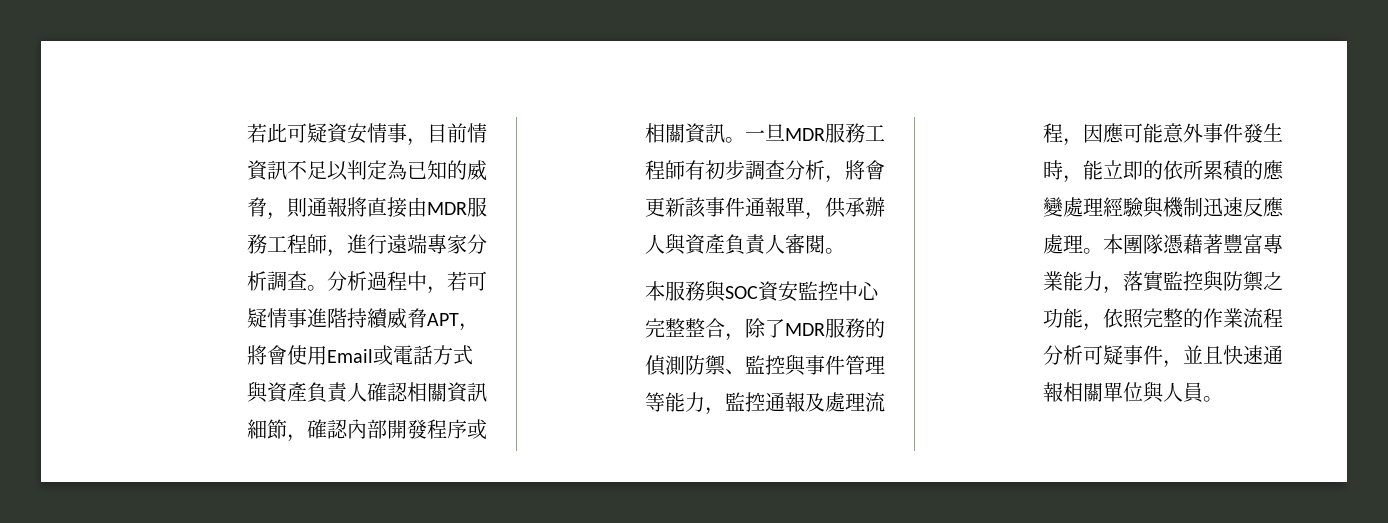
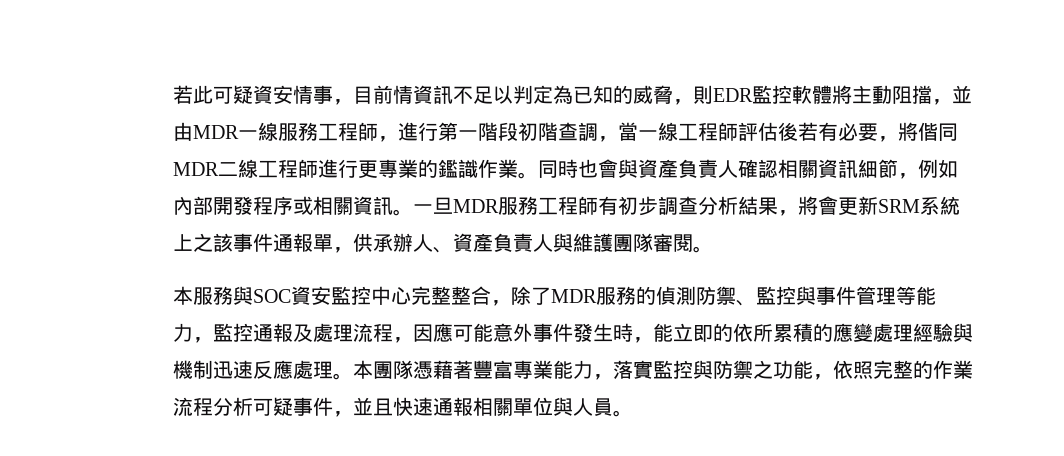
- 若此可疑資安情事，目前情資訊不足以判定為已知的威脅，則通報將直接由MDR服務工程師，進行遠端專家分析調查。分析過程中，若可疑情事進階持續威脅APT，將會使用Email或電話方式與資產負責人確認相關資訊細節，確認內部開發程序或相關資訊。
+ 若此可疑資安情事，目前情資訊不足以判定為已知的威脅，則EDR監控軟體將主動阻擋，並由MDR一線服務工程師，進行第一階段初階查調，當一線工程師評估後若有必要，將偕同MDR二線工程師進行更專業的鑑識作業。同時也會與資產負責人確認相關資訊細節，例如內部開發程序或相關資訊。
- 一旦MDR服務工程師有初步調查分析，將會更新該事件通報單，供承辦人與資產負責人審閱。
+ 一旦MDR服務工程師有初步調查分析結果，將會更新SRM系統上之該事件通報單，供承辦人、資產負責人與維護團隊審閱。

